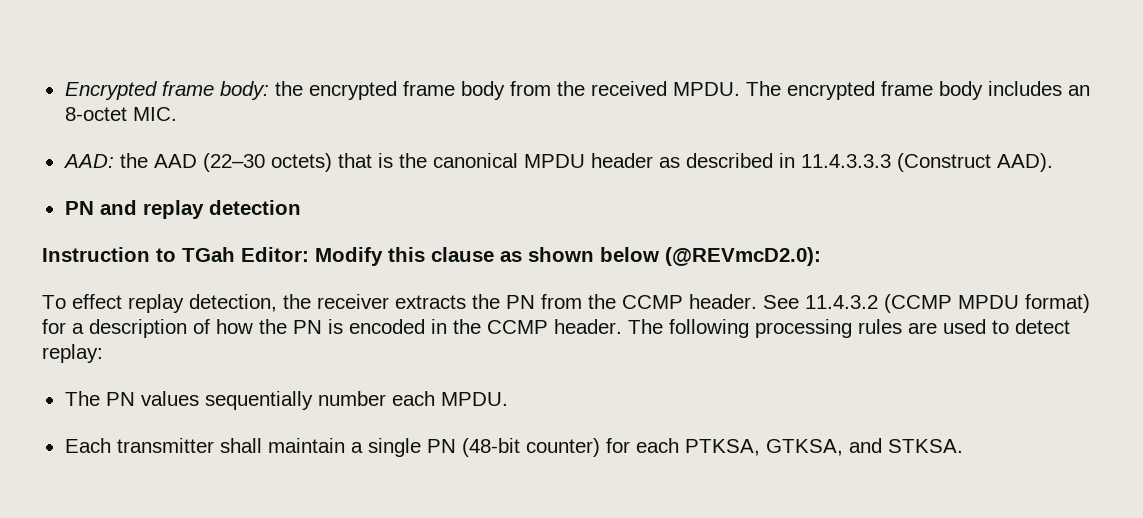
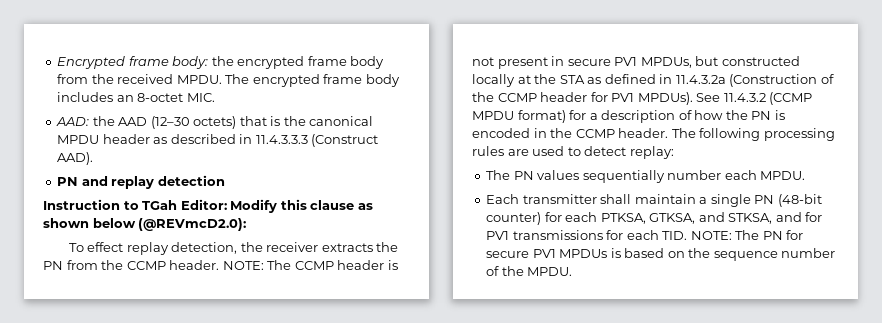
- AAD: the AAD (22–30 octets) that is the canonical MPDU header as described in 11.4.3.3.3 (Construct AAD).
+ AAD: the AAD (12–30 octets) that is the canonical MPDU header as described in 11.4.3.3.3 (Construct AAD).
+ NOTE: The CCMP header is not present in secure PV1 MPDUs, but constructed locally at the STA as defined in 11.4.3.2a (Construction of the CCMP header for PV1 MPDUs).
- Each transmitter shall maintain a single PN (48-bit counter) for each PTKSA, GTKSA, and STKSA.
+ Each transmitter shall maintain a single PN (48-bit counter) for each PTKSA, GTKSA, and STKSA, and for PV1 transmissions for each TID. NOTE: The PN for secure PV1 MPDUs is based on the sequence number of the MPDU.

